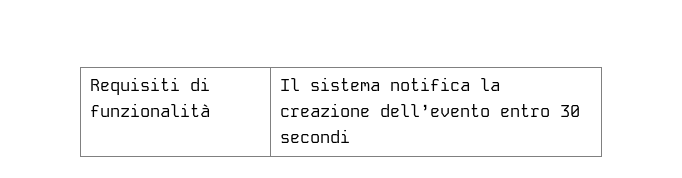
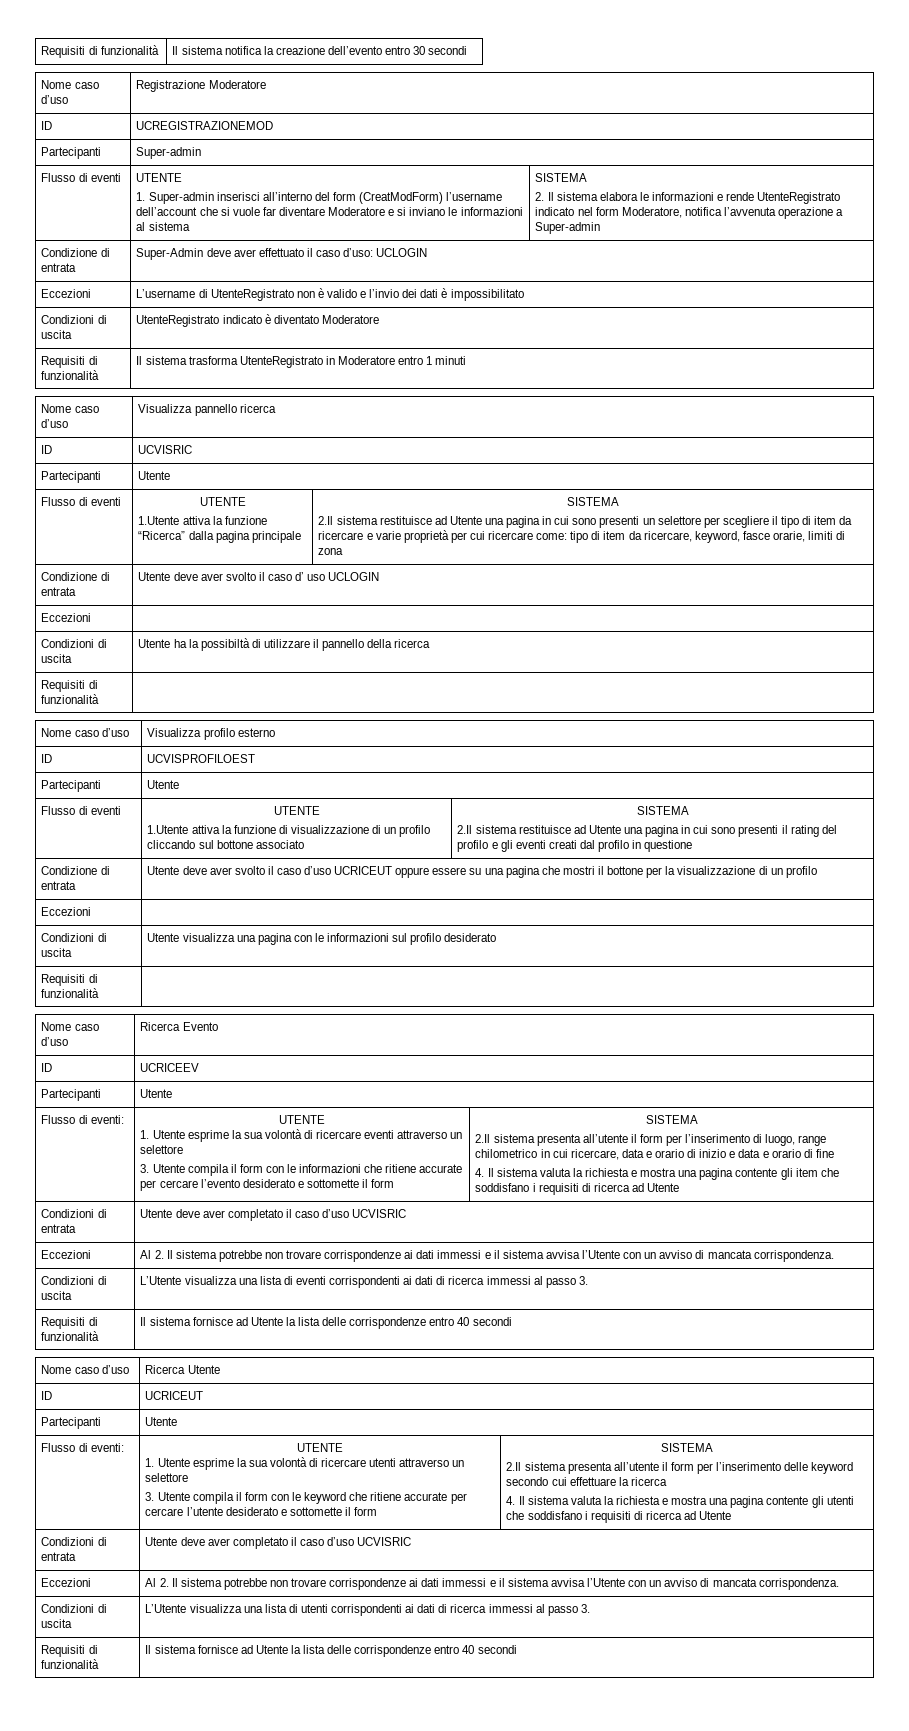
+ Nome caso d’uso | Registrazione Moderatore
+ ID | UCREGISTRAZIONEMOD
+ Partecipanti | Super-admin
+ Flusso di eventi | UTENTE
+ 1. Super-admin inserisci all’interno del form (CreatModForm) l’username dell’account che si vuole far diventare Moderatore e si inviano le informazioni al sistema | SISTEMA
+ 2. Il sistema elabora le informazioni e rende UtenteRegistrato indicato nel form Moderatore, notifica l’avvenuta operazione a Super-admin
+ Condizione di entrata | Super-Admin deve aver effettuato il caso d’uso: UCLOGIN
+ Eccezioni | L’username di UtenteRegistrato non è valido e l’invio dei dati è impossibilitato
+ Condizioni di uscita | UtenteRegistrato indicato è diventato Moderatore
+ Requisiti di funzionalità | Il sistema trasforma UtenteRegistrato in Moderatore entro 1 minuti
+ Nome caso d’uso | Visualizza pannello ricerca
+ ID | UCVISRIC
+ Partecipanti | Utente
+ Flusso di eventi | UTENTE
+ 1.Utente attiva la funzione “Ricerca” dalla pagina principale | SISTEMA
+ 2.Il sistema restituisce ad Utente una pagina in cui sono presenti un selettore per scegliere il tipo di item da ricercare e varie proprietà per cui ricercare come: tipo di item da ricercare, keyword, fasce orarie, limiti di zona
+ Condizione di entrata | Utente deve aver svolto il caso d’ uso UCLOGIN
+ Eccezioni |
+ Condizioni di uscita | Utente ha la possibiltà di utilizzare il pannello della ricerca
+ Requisiti di funzionalità |
+ Nome caso d’uso | Visualizza profilo esterno
+ ID | UCVISPROFILOEST
+ Partecipanti | Utente
+ Flusso di eventi | UTENTE
+ 1.Utente attiva la funzione di visualizzazione di un profilo cliccando sul bottone associato | SISTEMA
+ 2.Il sistema restituisce ad Utente una pagina in cui sono presenti il rating del profilo e gli eventi creati dal profilo in questione
+ Condizione di entrata | Utente deve aver svolto il caso d’uso UCRICEUT oppure essere su una pagina che mostri il bottone per la visualizzazione di un profilo
+ Eccezioni |
+ Condizioni di uscita | Utente visualizza una pagina con le informazioni sul profilo desiderato
+ Requisiti di funzionalità |
+ Nome caso d’uso | Ricerca Evento
+ ID | UCRICEEV
+ Partecipanti | Utente
+ Flusso di eventi: | UTENTE
+ 1. Utente esprime la sua volontà di ricercare eventi attraverso un selettore
+ 3. Utente compila il form con le informazioni che ritiene accurate per cercare l’evento desiderato e sottomette il form | SISTEMA
+ 2.Il sistema presenta all’utente il form per l’inserimento di luogo, range chilometrico in cui ricercare, data e orario di inizio e data e orario di fine
+ 4. Il sistema valuta la richiesta e mostra una pagina contente gli item che soddisfano i requisiti di ricerca ad Utente
+ Condizioni di entrata | Utente deve aver completato il caso d’uso UCVISRIC
+ Eccezioni | Al 2. Il sistema potrebbe non trovare corrispondenze ai dati immessi e il sistema avvisa l’Utente con un avviso di mancata corrispondenza.
+ Condizioni di uscita | L’Utente visualizza una lista di eventi corrispondenti ai dati di ricerca immessi al passo 3.
+ Requisiti di funzionalità | Il sistema fornisce ad Utente la lista delle corrispondenze entro 40 secondi
+ Nome caso d’uso | Ricerca Utente
+ ID | UCRICEUT
+ Partecipanti | Utente
+ Flusso di eventi: | UTENTE
+ 1. Utente esprime la sua volontà di ricercare utenti attraverso un selettore
+ 3. Utente compila il form con le keyword che ritiene accurate per cercare l’utente desiderato e sottomette il form | SISTEMA
+ 2.Il sistema presenta all’utente il form per l’inserimento delle keyword secondo cui effettuare la ricerca
+ 4. Il sistema valuta la richiesta e mostra una pagina contente gli utenti che soddisfano i requisiti di ricerca ad Utente
+ Condizioni di entrata | Utente deve aver completato il caso d’uso UCVISRIC
+ Eccezioni | Al 2. Il sistema potrebbe non trovare corrispondenze ai dati immessi e il sistema avvisa l’Utente con un avviso di mancata corrispondenza.
+ Condizioni di uscita | L’Utente visualizza una lista di utenti corrispondenti ai dati di ricerca immessi al passo 3.
+ Requisiti di funzionalità | Il sistema fornisce ad Utente la lista delle corrispondenze entro 40 secondi

